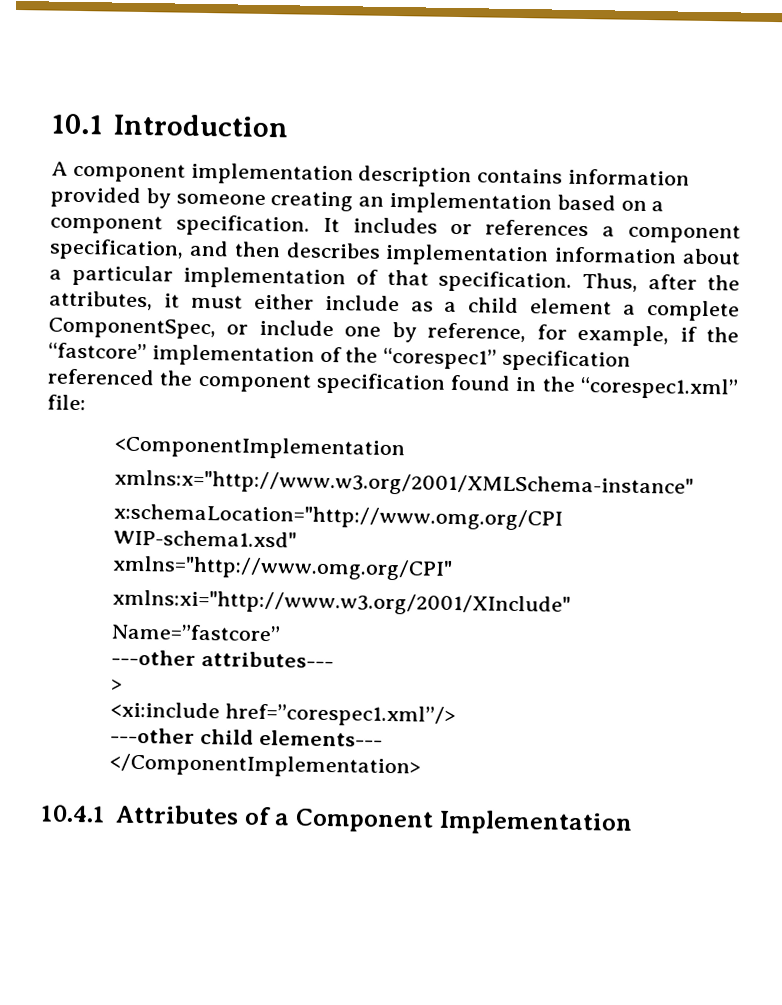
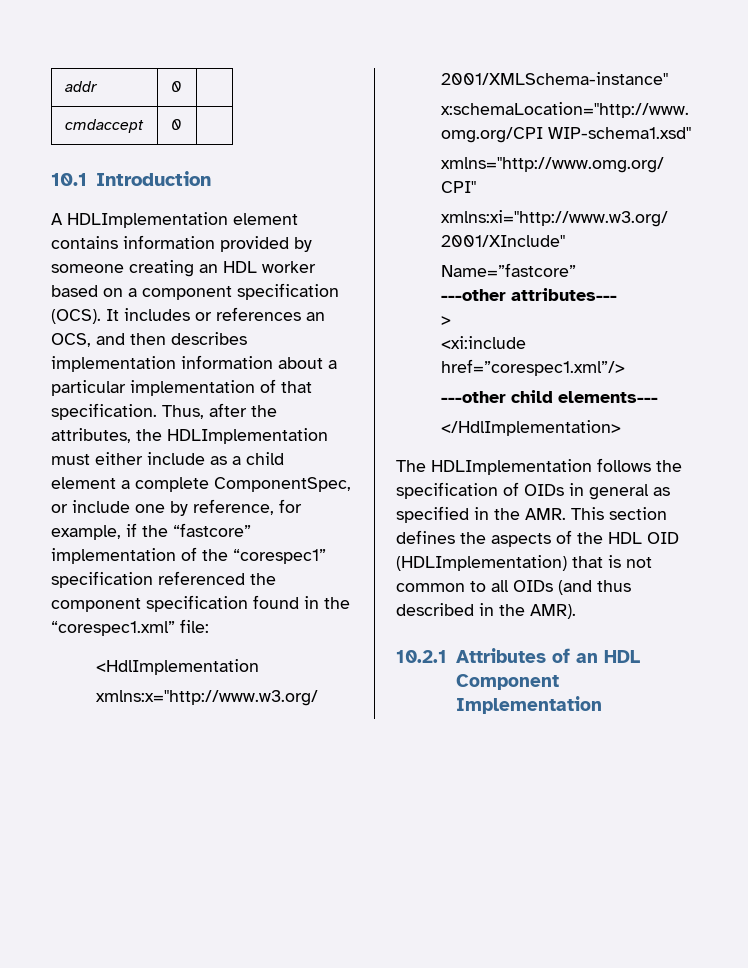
+ addr | 0 |
+ cmdaccept | 0 |
- A component implementation description contains information provided by someone creating an implementation based on a component specification.
+ A HDLImplementation element contains information provided by someone creating an HDL worker based on a component specification (OCS).
- It includes or references a component specification, and then describes implementation information about a particular implementation of that specification.
+ It includes or references an OCS, and then describes implementation information about a particular implementation of that specification.
- Thus, after the attributes, it must either include as a child element a complete ComponentSpec, or include one by reference, for example, if the “fastcore” implementation of the “corespec1” specification referenced the component specification found in the “corespec1.xml” file:
+ Thus, after the attributes, the HDLImplementation must either include as a child element a complete ComponentSpec, or include one by reference, for example, if the “fastcore” implementation of the “corespec1” specification referenced the component specification found in the “corespec1.xml” file:
- <ComponentImplementation
+ <HdlImplementation
- </ComponentImplementation>
- 10.4.1 Attributes of a Component Implementation
+ </HdlImplementation>
+ The HDLImplementation follows the specification of OIDs in general as specified in the AMR. This section defines the aspects of the HDL OID (HDLImplementation) that is not common to all OIDs (and thus described in the AMR).
+ 10.2.1 Attributes of an HDL Component Implementation

